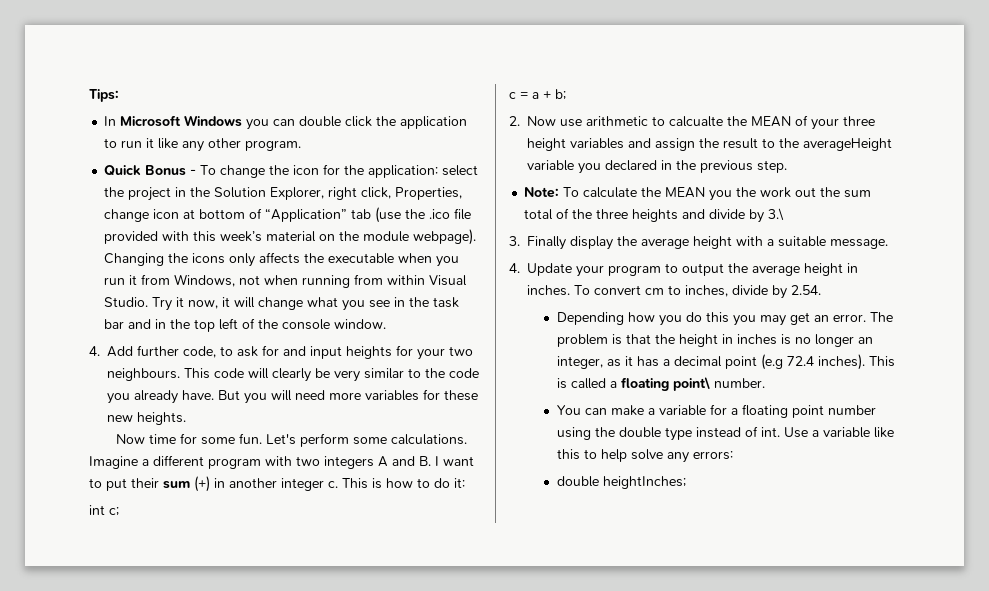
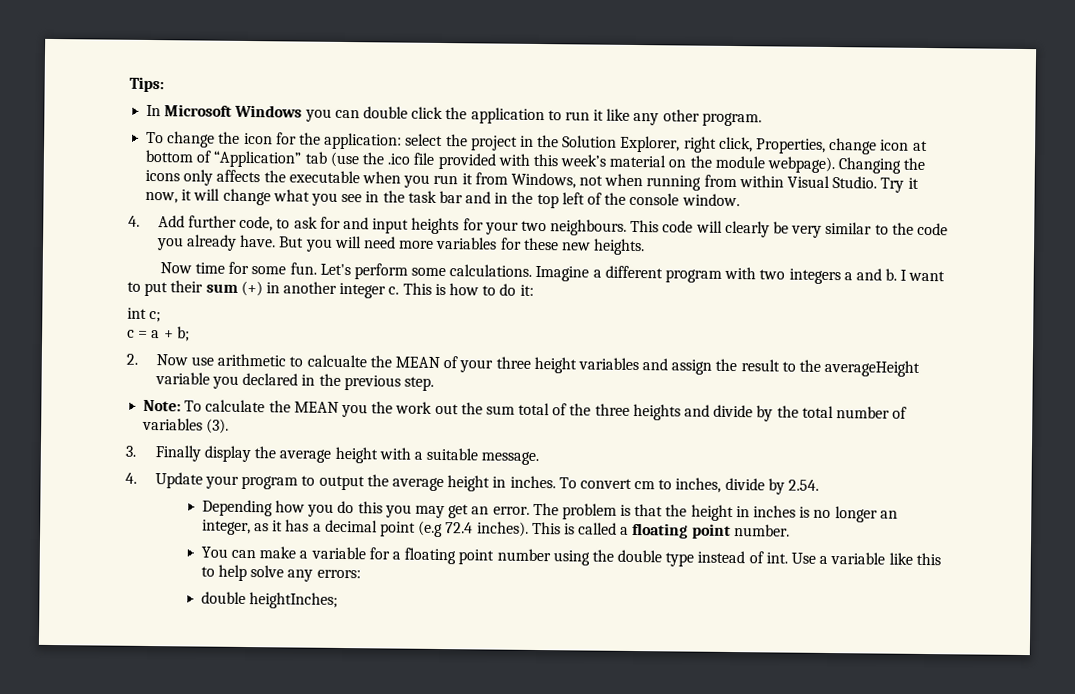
- Quick Bonus - To change the icon for the application: select the project in the Solution Explorer, right click, Properties, change icon at bottom of “Application” tab (use the .ico file provided with this week’s material on the module webpage).
+ To change the icon for the application: select the project in the Solution Explorer, right click, Properties, change icon at bottom of “Application” tab (use the .ico file provided with this week’s material on the module webpage).
- Imagine a different program with two integers A and B. I want to put their sum (+) in another integer c.
+ Imagine a different program with two integers a and b. I want to put their sum (+) in another integer c.
- Note: To calculate the MEAN you the work out the sum total of the three heights and divide by 3.\
+ Note: To calculate the MEAN you the work out the sum total of the three heights and divide by the total number of variables (3).
- This is called a floating point\ number.
+ This is called a floating point number.

